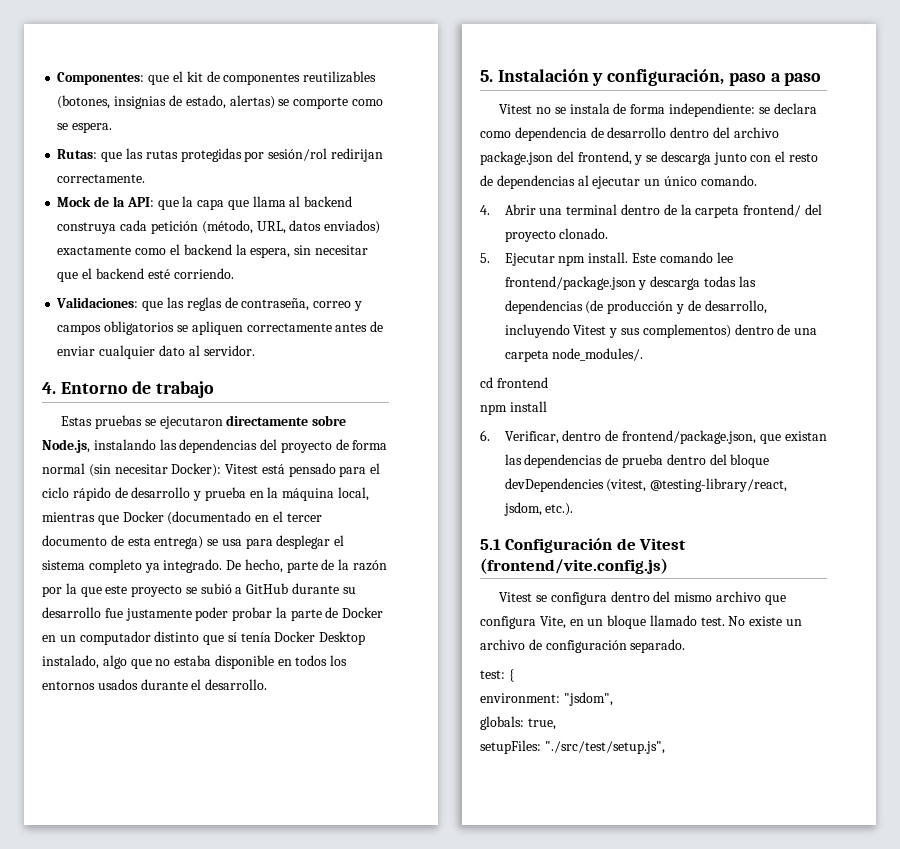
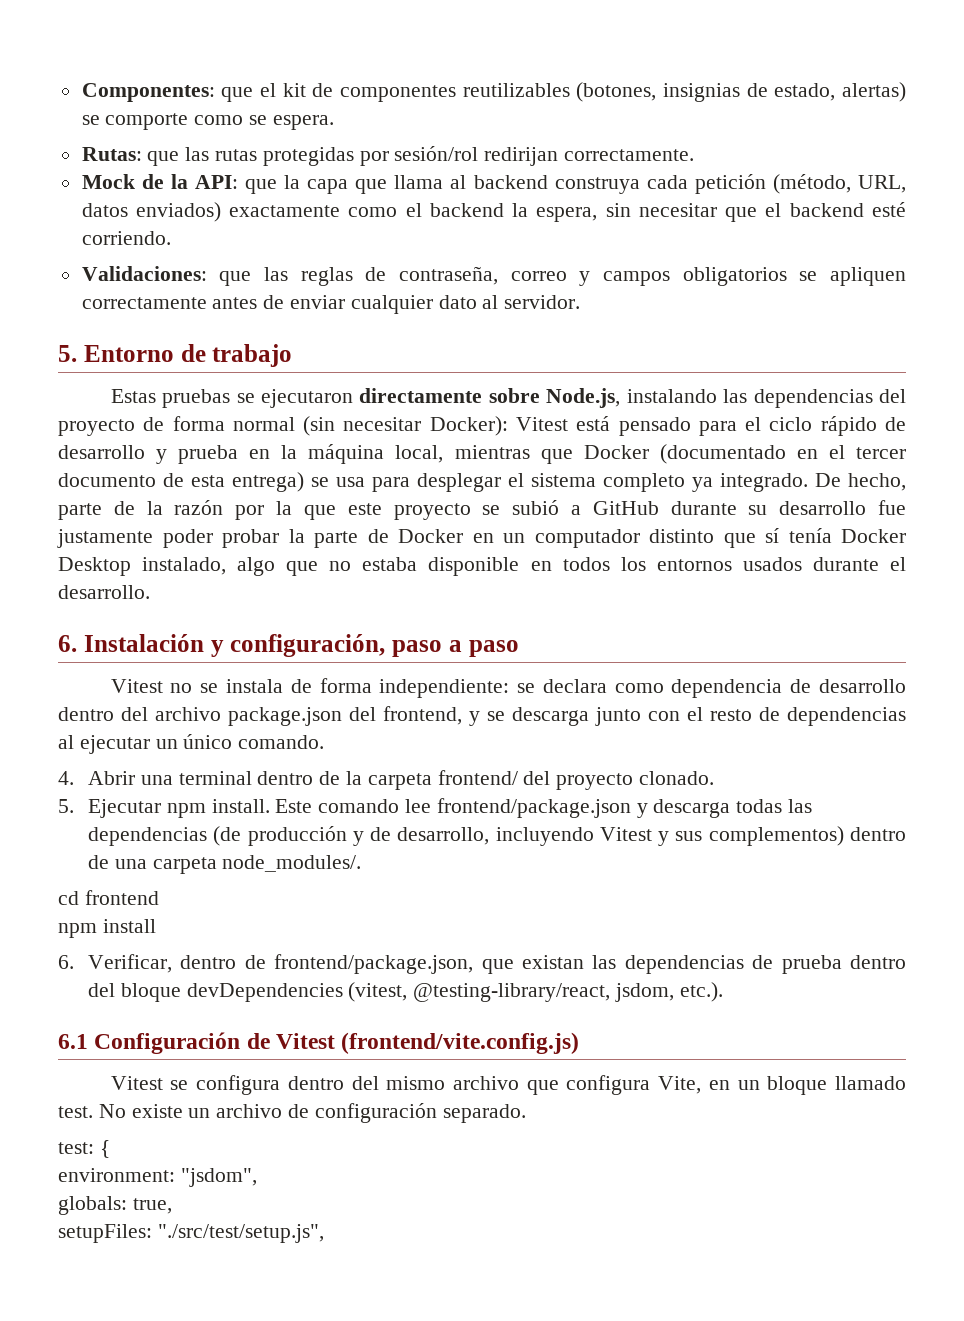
- 4. Entorno de trabajo
+ 5. Entorno de trabajo
- 5. Instalación y configuración, paso a paso
+ 6. Instalación y configuración, paso a paso
- 5.1 Configuración de Vitest (frontend/vite.config.js)
+ 6.1 Configuración de Vitest (frontend/vite.config.js)

